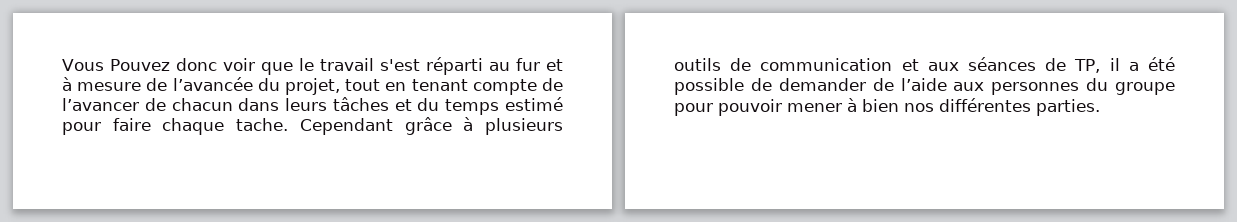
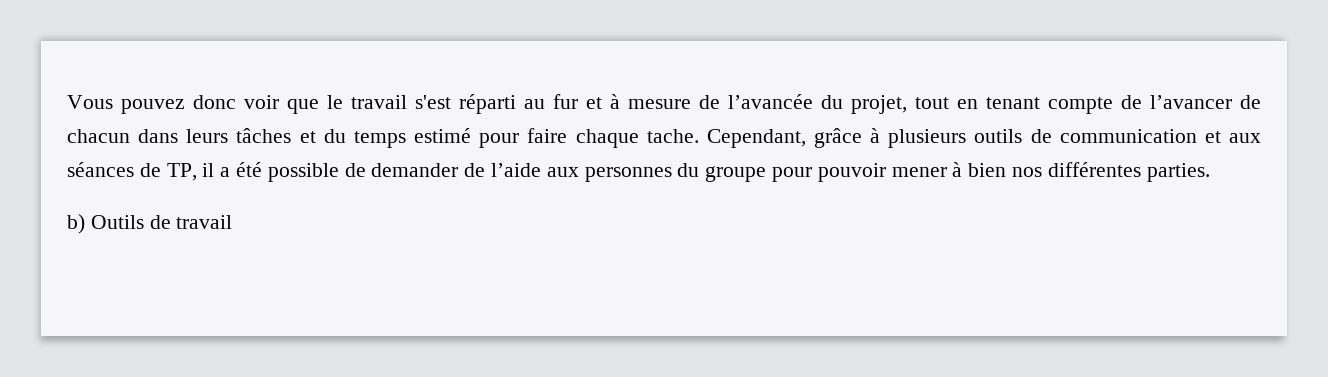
- Vous Pouvez donc voir que le travail s'est réparti au fur et à mesure de l’avancée du projet, tout en tenant compte de l’avancer de chacun dans leurs tâches et du temps estimé pour faire chaque tache.
+ Vous pouvez donc voir que le travail s'est réparti au fur et à mesure de l’avancée du projet, tout en tenant compte de l’avancer de chacun dans leurs tâches et du temps estimé pour faire chaque tache.
- Cependant grâce à plusieurs outils de communication et aux séances de TP, il a été possible de demander de l’aide aux personnes du groupe pour pouvoir mener à bien nos différentes parties.
+ Cependant, grâce à plusieurs outils de communication et aux séances de TP, il a été possible de demander de l’aide aux personnes du groupe pour pouvoir mener à bien nos différentes parties.
+ b) Outils de travail

